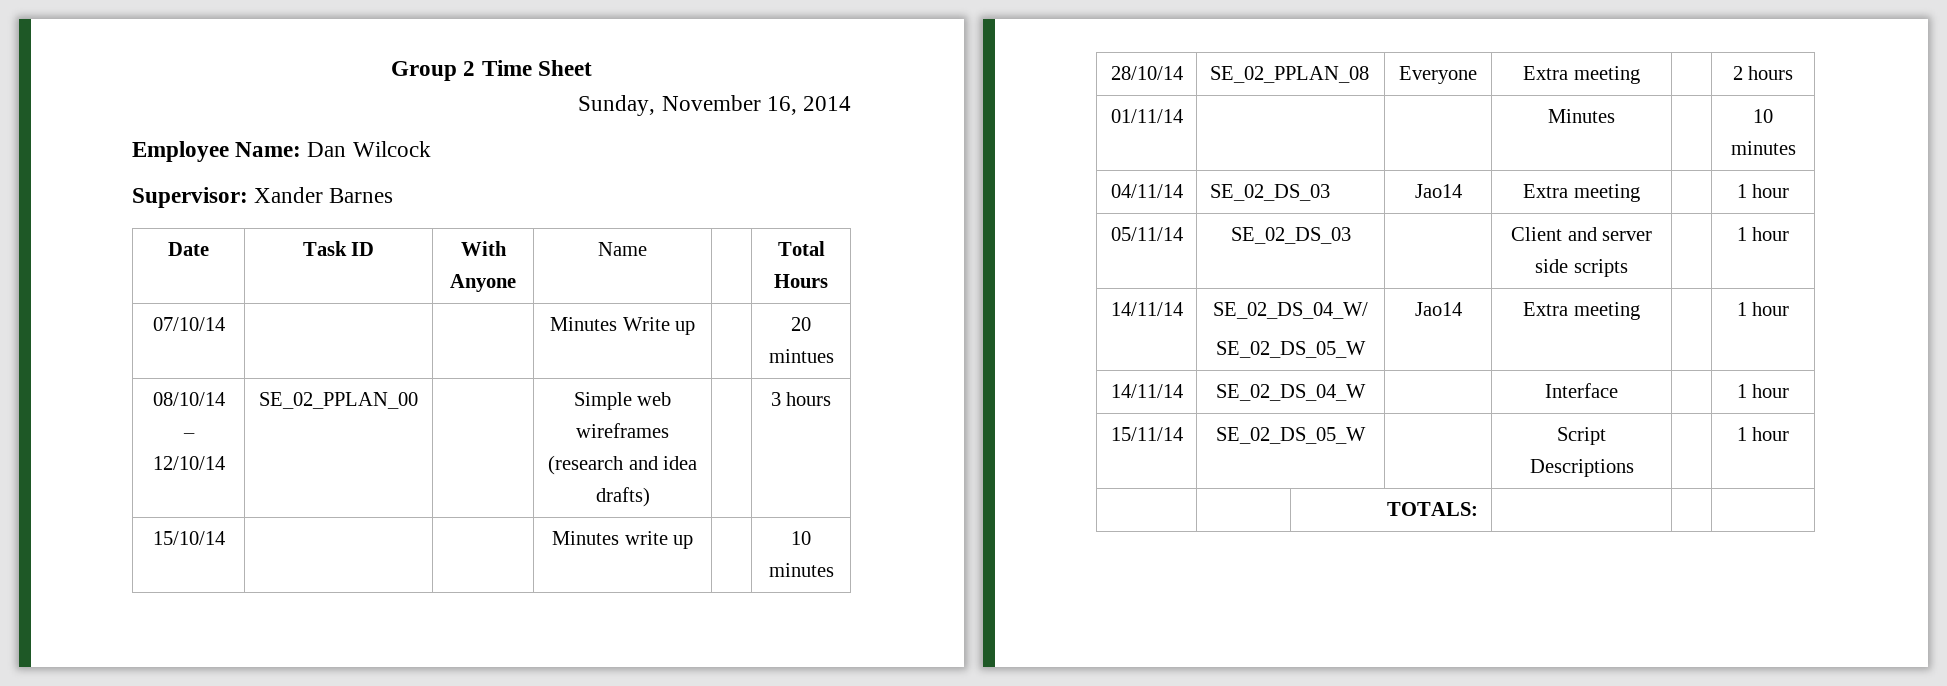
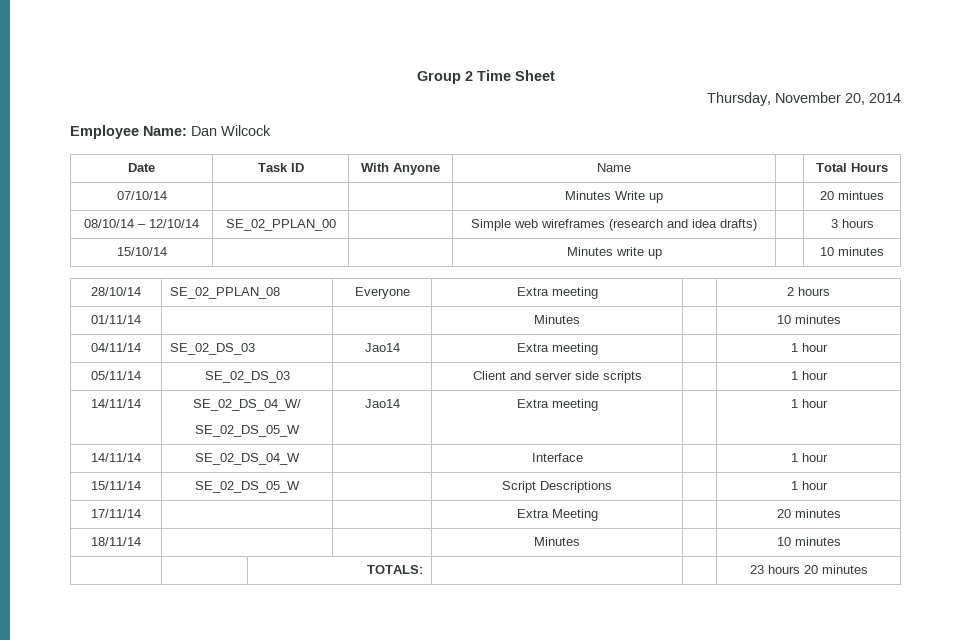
- Sunday, November 16, 2014
+ Thursday, November 20, 2014
- Supervisor: Xander Barnes
- | | TOTALS: | | |
+ 17/11/14 | | | Extra Meeting | | 20 minutes
+ 18/11/14 | | | Minutes | | 10 minutes
+ | | TOTALS: | | | 23 hours 20 minutes

